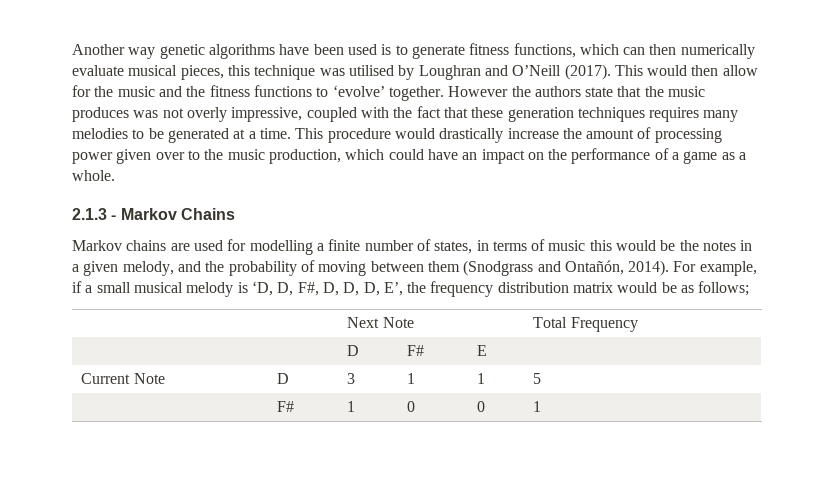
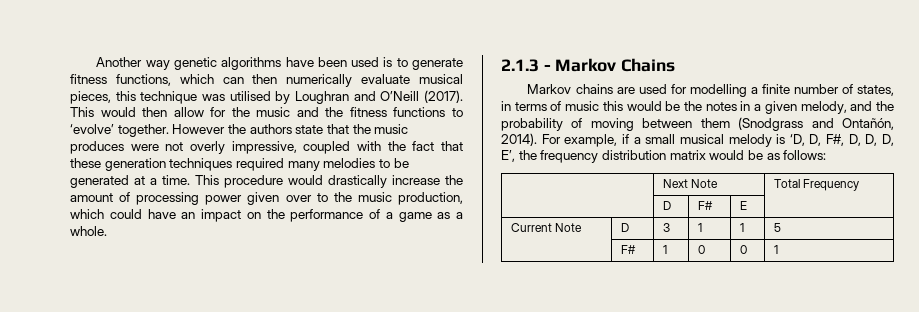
- However the authors state that the music produces was not overly impressive, coupled with the fact that these generation techniques requires many melodies to be generated at a time.
+ However the authors state that the music produces were not overly impressive, coupled with the fact that these generation techniques required many melodies to be generated at a time.
- For example, if a small musical melody is ‘D, D, F#, D, D, D, E’, the frequency distribution matrix would be as follows;
+ For example, if a small musical melody is ‘D, D, F#, D, D, D, E’, the frequency distribution matrix would be as follows:

